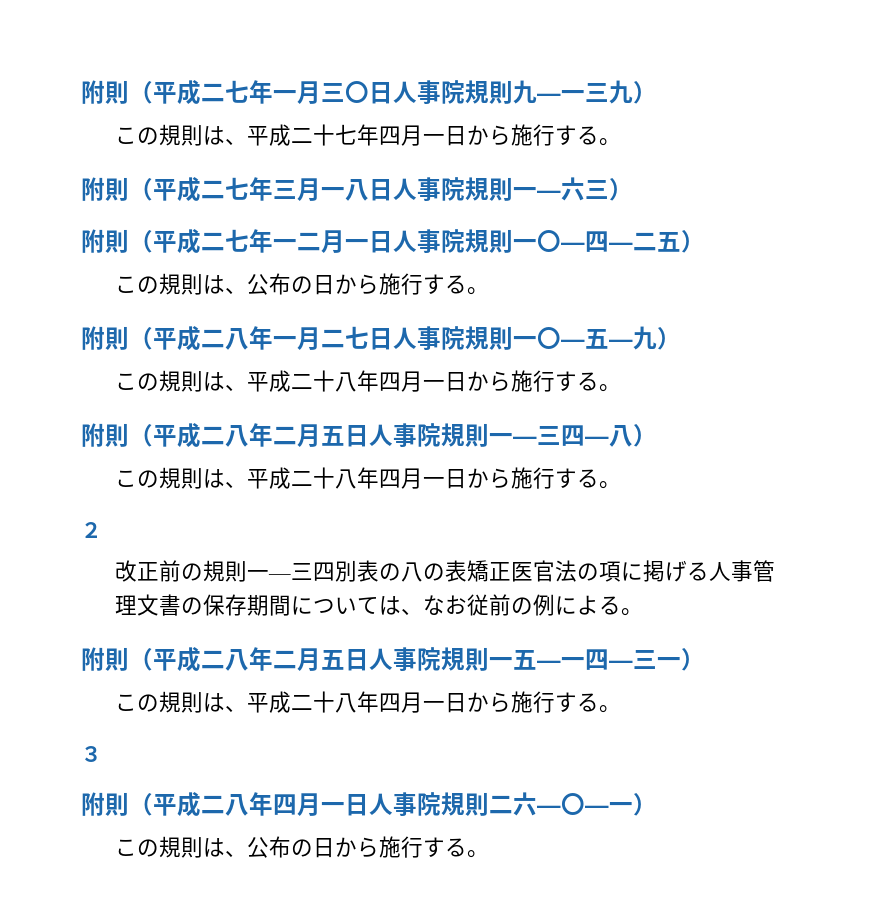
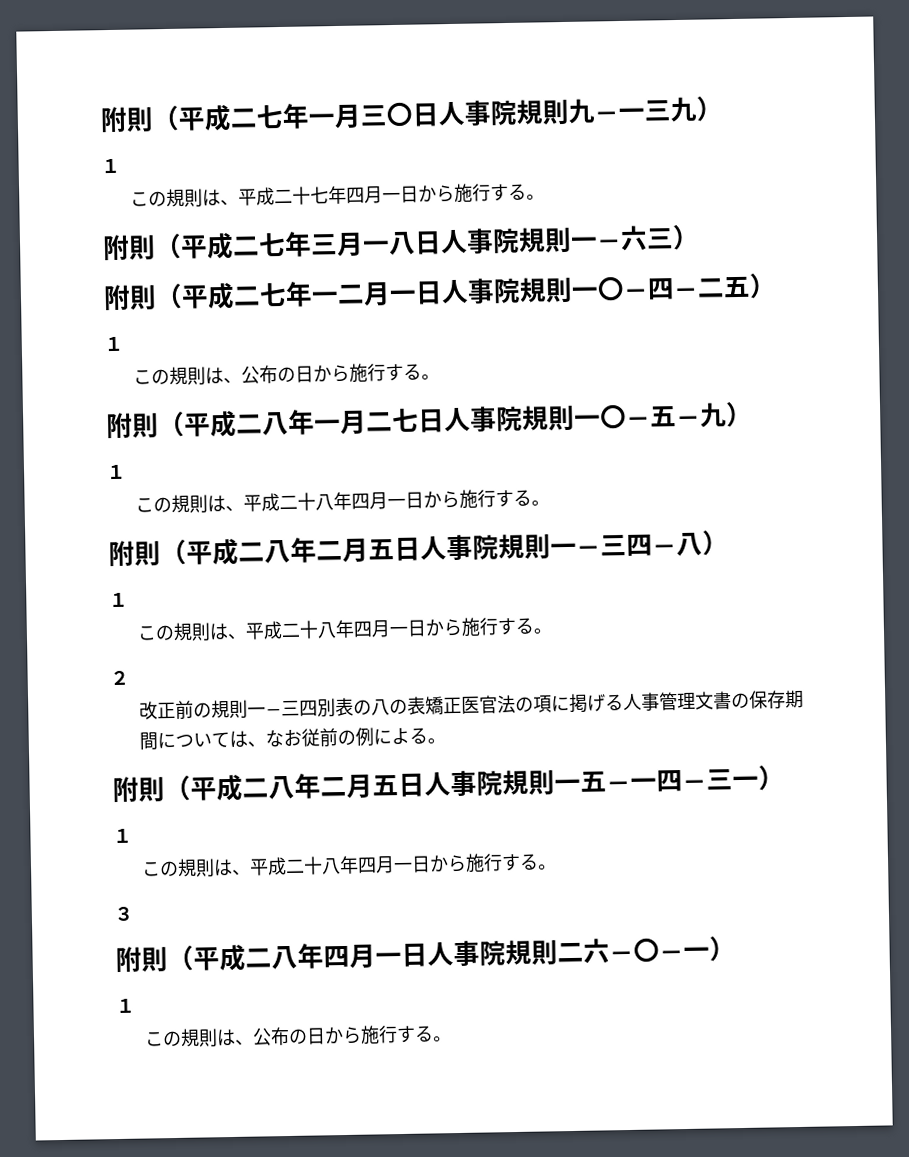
  附則（平成二七年一月三〇日人事院規則九―一三九）
+ １
  附則（平成二七年一二月一日人事院規則一〇―四―二五）
+ １
  附則（平成二八年一月二七日人事院規則一〇―五―九）
+ １
  附則（平成二八年二月五日人事院規則一―三四―八）
+ １
  附則（平成二八年二月五日人事院規則一五―一四―三一）
+ １
  附則（平成二八年四月一日人事院規則二六―〇―一）
+ １

